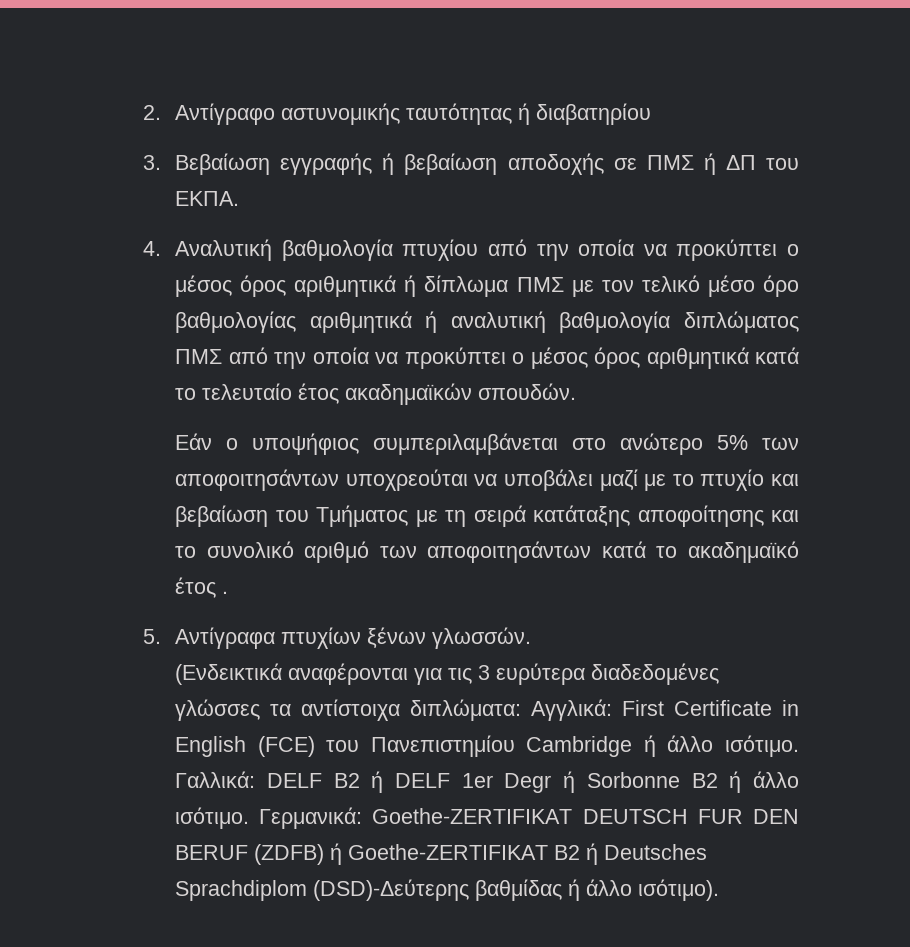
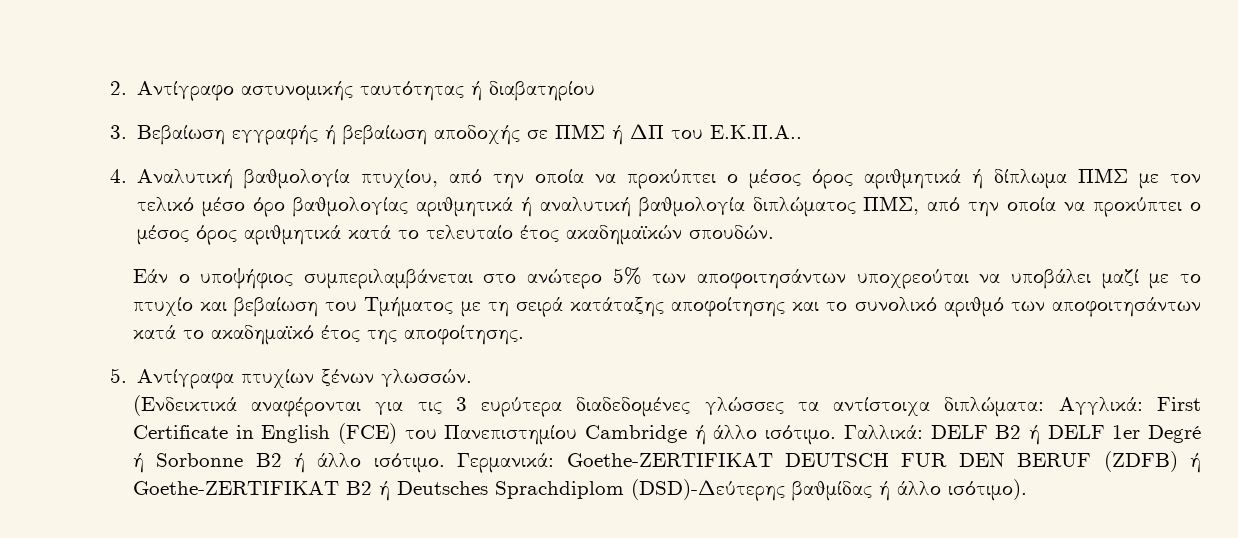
- 3. Βεβαίωση εγγραφής ή βεβαίωση αποδοχής σε ΠΜΣ ή ΔΠ του ΕΚΠΑ.
+ 3. Βεβαίωση εγγραφής ή βεβαίωση αποδοχής σε ΠΜΣ ή ΔΠ του Ε.Κ.Π.Α..
- 4. Αναλυτική βαθμολογία πτυχίου από την οποία να προκύπτει ο μέσος όρος αριθμητικά ή δίπλωμα ΠΜΣ με τον τελικό μέσο όρο βαθμολογίας αριθμητικά ή αναλυτική βαθμολογία διπλώματος ΠΜΣ από την οποία να προκύπτει ο μέσος όρος αριθμητικά κατά το τελευταίο έτος ακαδημαϊκών σπουδών.
+ 4. Αναλυτική βαθμολογία πτυχίου, από την οποία να προκύπτει ο μέσος όρος αριθμητικά ή δίπλωμα ΠΜΣ με τον τελικό μέσο όρο βαθμολογίας αριθμητικά ή αναλυτική βαθμολογία διπλώματος ΠΜΣ, από την οποία να προκύπτει ο μέσος όρος αριθμητικά κατά το τελευταίο έτος ακαδημαϊκών σπουδών.
- Εάν ο υποψήφιος συμπεριλαμβάνεται στο ανώτερο 5% των αποφοιτησάντων υποχρεούται να υποβάλει μαζί με το πτυχίο και βεβαίωση του Τμήματος με τη σειρά κατάταξης αποφοίτησης και το συνολικό αριθμό των αποφοιτησάντων κατά το ακαδημαϊκό έτος .
+ Εάν ο υποψήφιος συμπεριλαμβάνεται στο ανώτερο 5% των αποφοιτησάντων υποχρεούται να υποβάλει μαζί με το πτυχίο και βεβαίωση του Τμήματος με τη σειρά κατάταξης αποφοίτησης και το συνολικό αριθμό των αποφοιτησάντων κατά το ακαδημαϊκό έτος της αποφοίτησης.
- Γαλλικά: DELF B2 ή DELF 1er Degr ή Sorbonne B2 ή άλλο ισότιμο.
+ Γαλλικά: DELF B2 ή DELF 1er Degré ή Sorbonne B2 ή άλλο ισότιμο.

